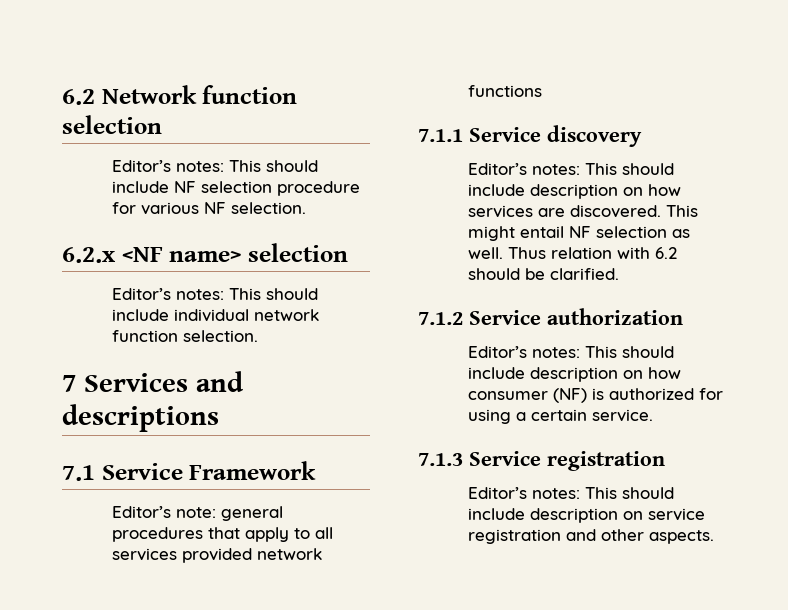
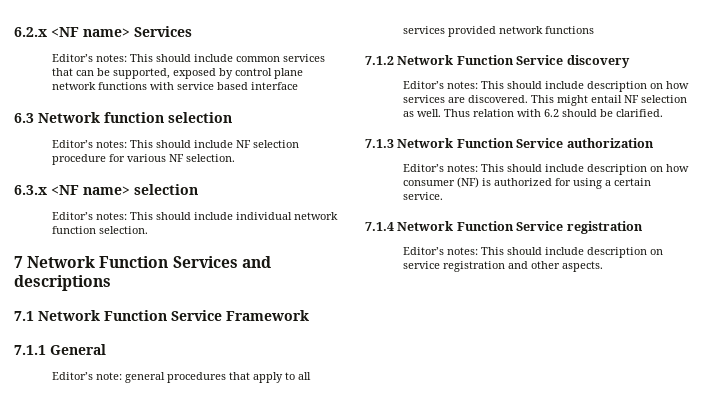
- 6.2 Network function selection
+ 6.2.x <NF name> Services
+ Editor’s notes: This should include common services that can be supported, exposed by control plane network functions with service based interface
+ 6.3 Network function selection
- 6.2.x <NF name> selection
+ 6.3.x <NF name> selection
- 7 Services and descriptions
+ 7 Network Function Services and descriptions
- 7.1 Service Framework
+ 7.1 Network Function Service Framework
+ 7.1.1 General
- 7.1.1 Service discovery
+ 7.1.2 Network Function Service discovery
- 7.1.2 Service authorization
+ 7.1.3 Network Function Service authorization
- 7.1.3 Service registration
+ 7.1.4 Network Function Service registration

